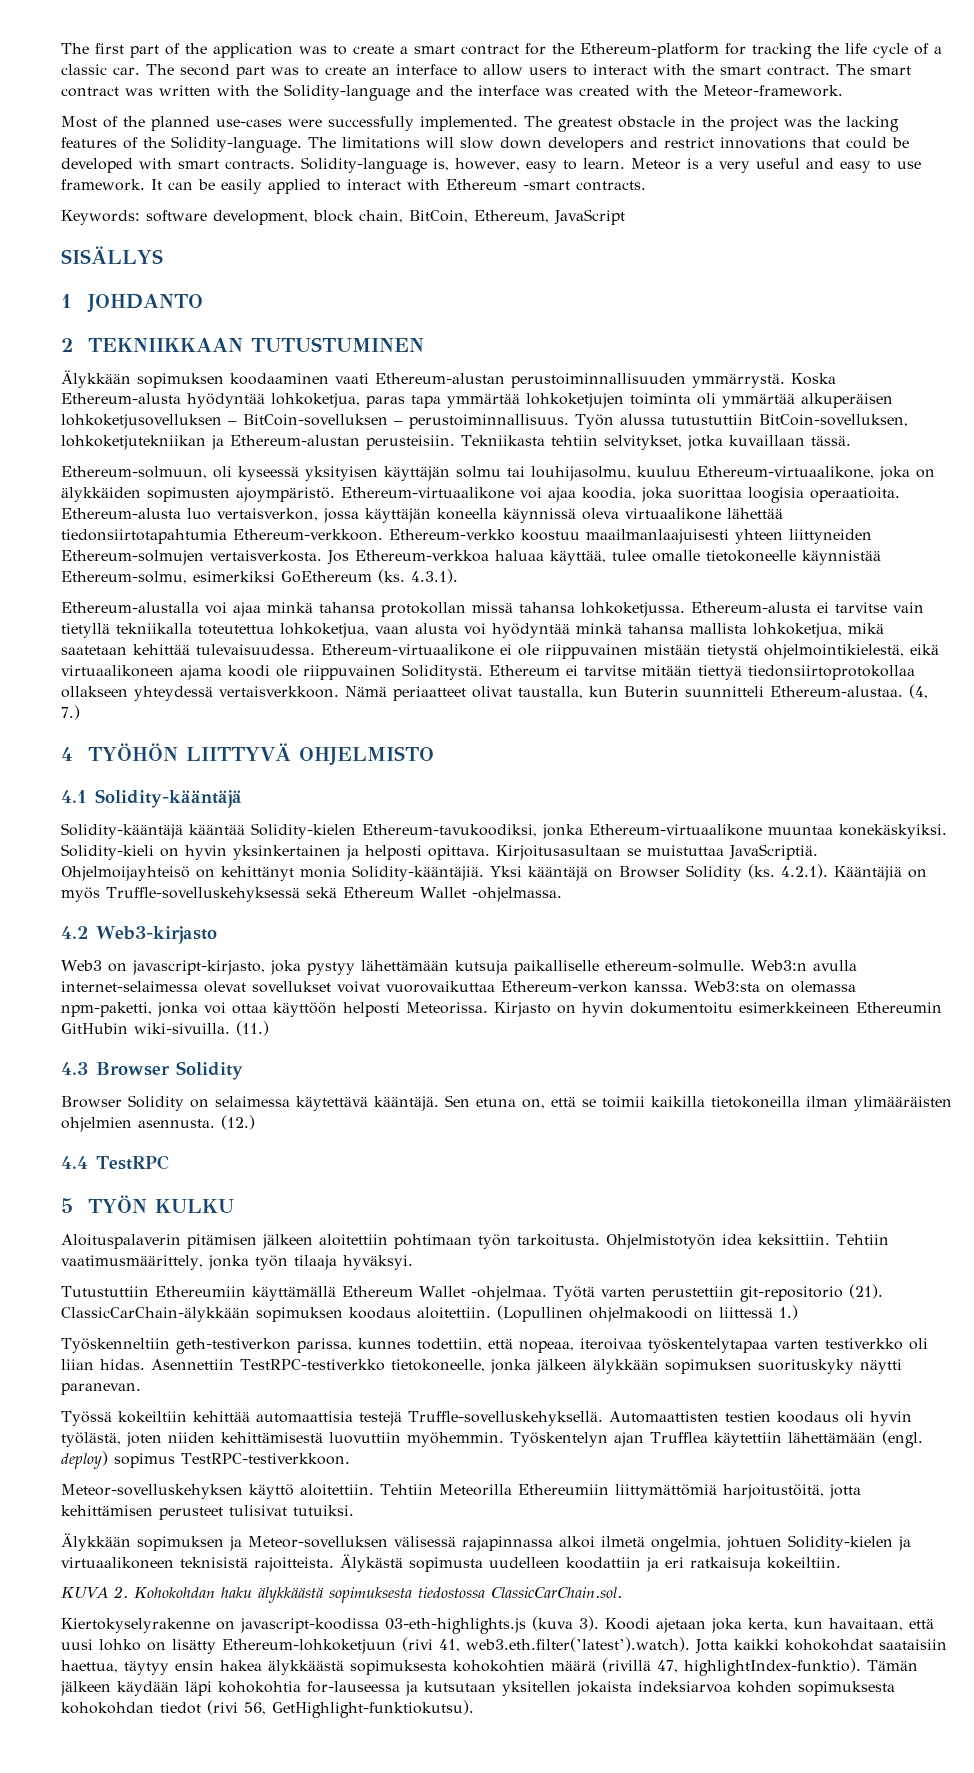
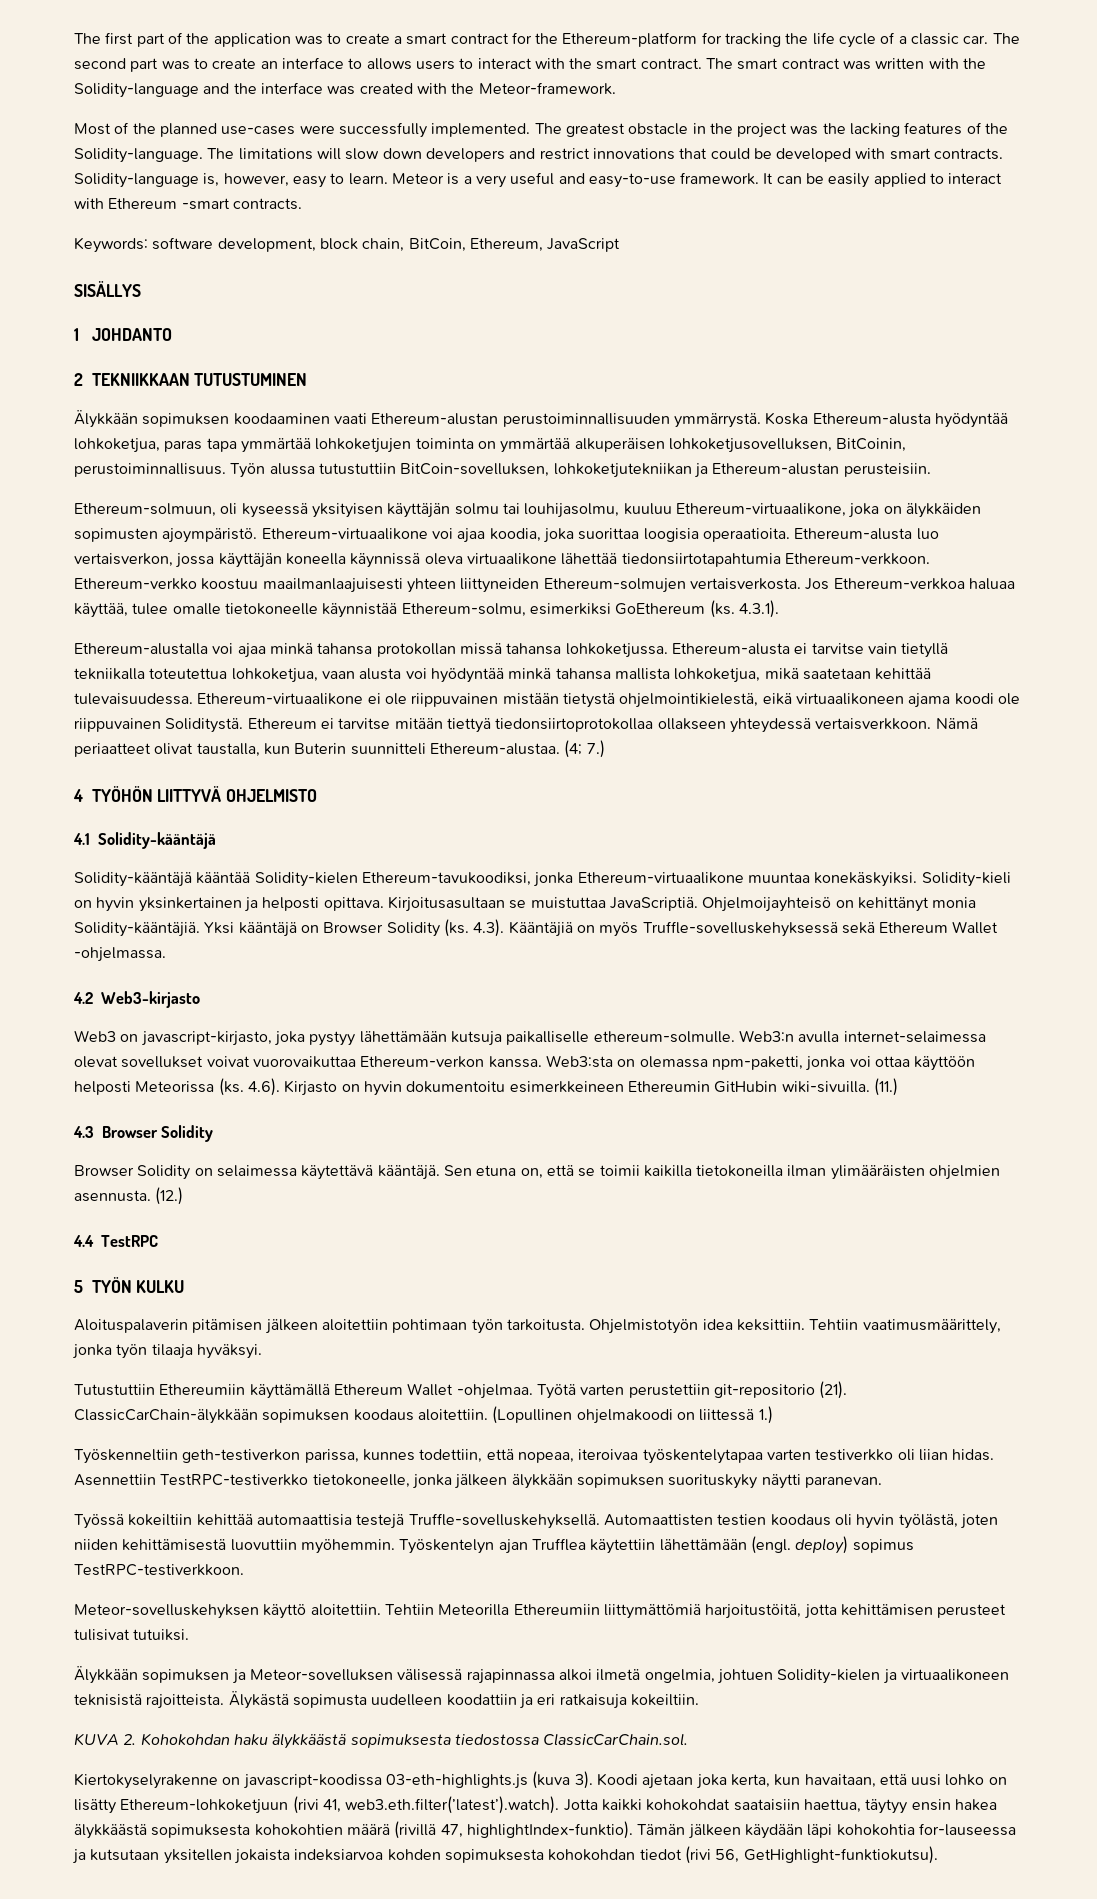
- The second part was to create an interface to allow users to interact with the smart contract.
+ The second part was to create an interface to allows users to interact with the smart contract.
- Meteor is a very useful and easy to use framework.
+ Meteor is a very useful and easy-to-use framework.
- Koska Ethereum-alusta hyödyntää lohkoketjua, paras tapa ymmärtää lohkoketjujen toiminta oli ymmärtää alkuperäisen lohkoketjusovelluksen – BitCoin-sovelluksen – perustoiminnallisuus.
+ Koska Ethereum-alusta hyödyntää lohkoketjua, paras tapa ymmärtää lohkoketjujen toiminta on ymmärtää alkuperäisen lohkoketjusovelluksen, BitCoinin, perustoiminnallisuus.
- Tekniikasta tehtiin selvitykset, jotka kuvaillaan tässä.
- (4, 7.)
+ (4; 7.)
- 4.2.1). Kääntäjiä on myös Truffle-sovelluskehyksessä sekä Ethereum Wallet -ohjelmassa.
+ 4.3). Kääntäjiä on myös Truffle-sovelluskehyksessä sekä Ethereum Wallet -ohjelmassa.
- Web3:sta on olemassa npm-paketti, jonka voi ottaa käyttöön helposti Meteorissa. Kirjasto on hyvin dokumentoitu esimerkkeineen Ethereumin GitHubin wiki-sivuilla.
+ Web3:sta on olemassa npm-paketti, jonka voi ottaa käyttöön helposti Meteorissa (ks. 4.6). Kirjasto on hyvin dokumentoitu esimerkkeineen Ethereumin GitHubin wiki-sivuilla.

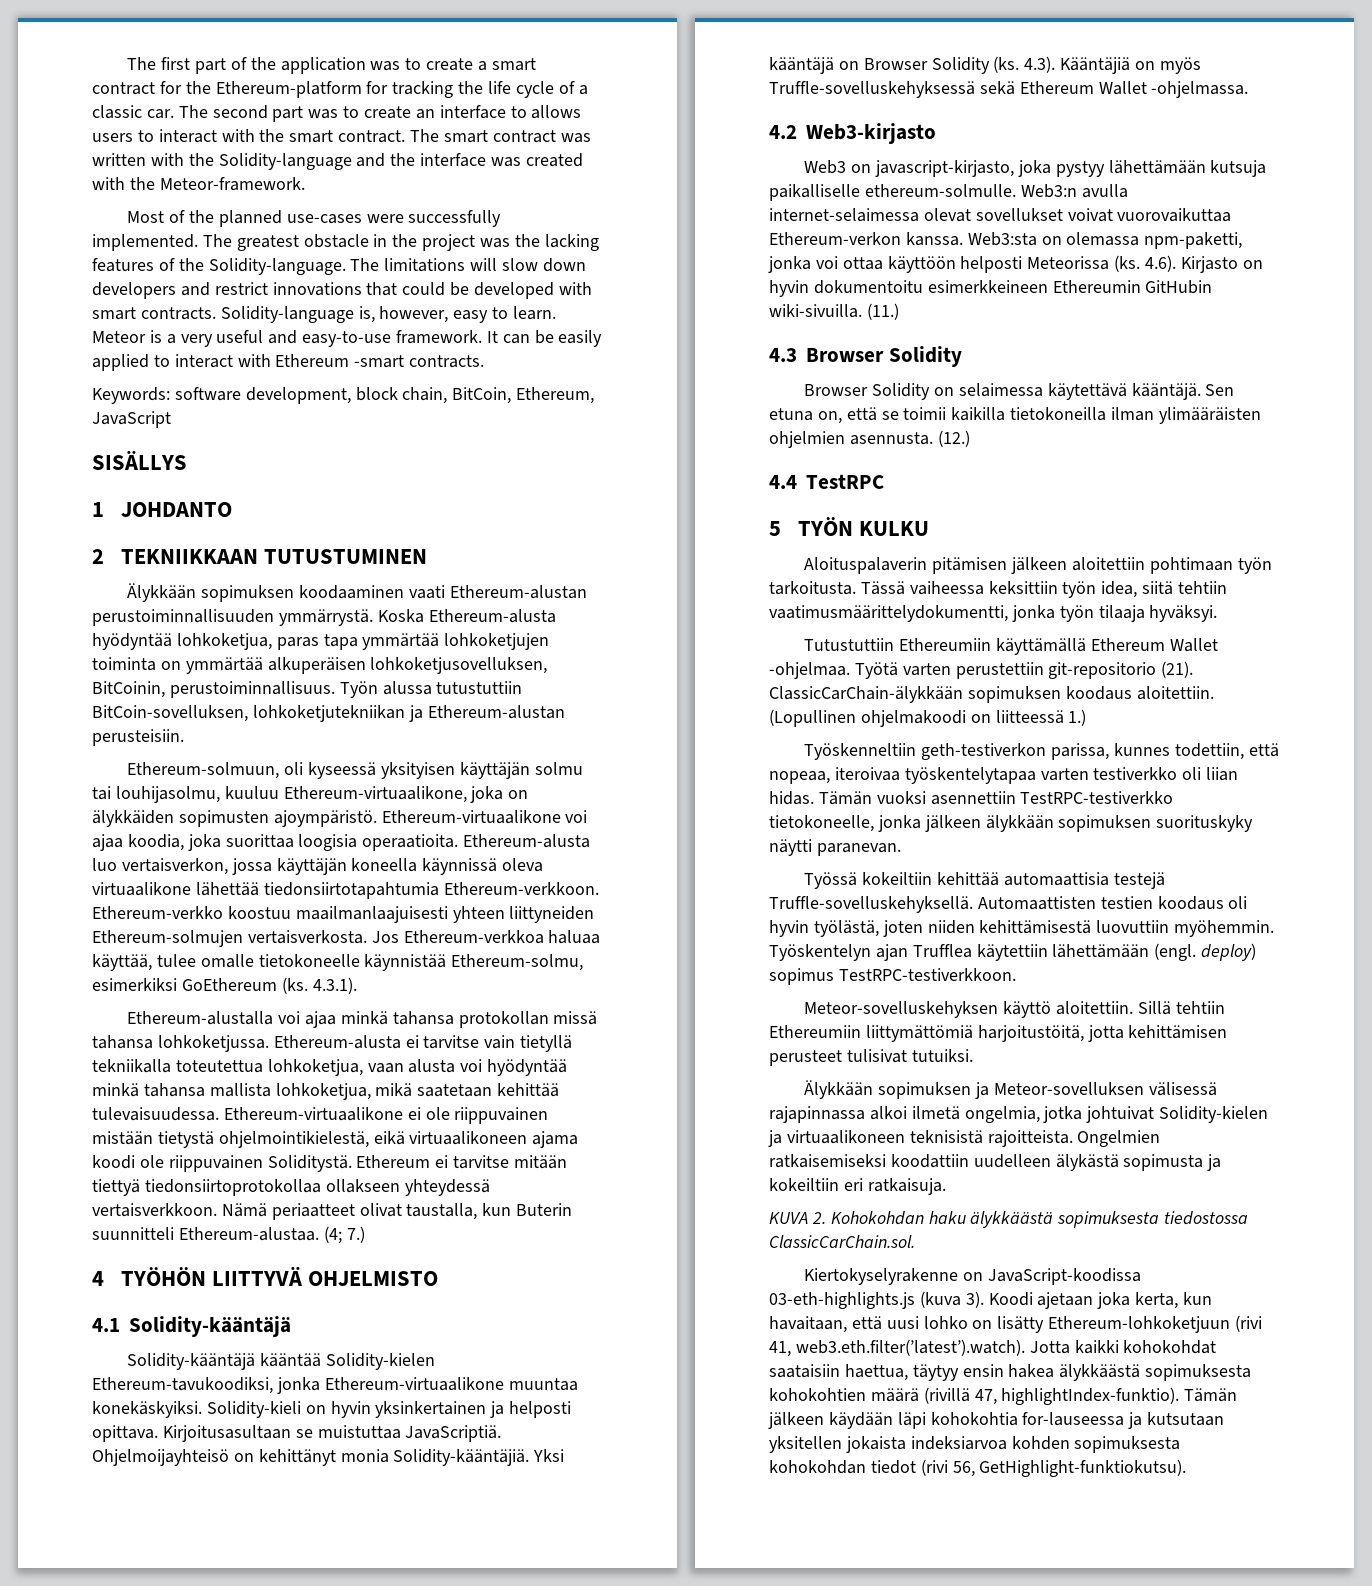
- Ohjelmistotyön idea keksittiin. Tehtiin vaatimusmäärittely, jonka työn tilaaja hyväksyi.
+ Tässä vaiheessa keksittiin työn idea, siitä tehtiin vaatimusmäärittelydokumentti, jonka työn tilaaja hyväksyi.
- (Lopullinen ohjelmakoodi on liittessä 1.)
+ (Lopullinen ohjelmakoodi on liitteessä 1.)
- Asennettiin TestRPC-testiverkko tietokoneelle, jonka jälkeen älykkään sopimuksen suorituskyky näytti paranevan.
+ Tämän vuoksi asennettiin TestRPC-testiverkko tietokoneelle, jonka jälkeen älykkään sopimuksen suorituskyky näytti paranevan.
- Tehtiin Meteorilla Ethereumiin liittymättömiä harjoitustöitä, jotta kehittämisen perusteet tulisivat tutuiksi.
+ Sillä tehtiin Ethereumiin liittymättömiä harjoitustöitä, jotta kehittämisen perusteet tulisivat tutuiksi.
- Älykkään sopimuksen ja Meteor-sovelluksen välisessä rajapinnassa alkoi ilmetä ongelmia, johtuen Solidity-kielen ja virtuaalikoneen teknisistä rajoitteista.
+ Älykkään sopimuksen ja Meteor-sovelluksen välisessä rajapinnassa alkoi ilmetä ongelmia, jotka johtuivat Solidity-kielen ja virtuaalikoneen teknisistä rajoitteista.
- Älykästä sopimusta uudelleen koodattiin ja eri ratkaisuja kokeiltiin.
+ Ongelmien ratkaisemiseksi koodattiin uudelleen älykästä sopimusta ja kokeiltiin eri ratkaisuja.
- Kiertokyselyrakenne on javascript-koodissa 03-eth-highlights.js (kuva 3).
+ Kiertokyselyrakenne on JavaScript-koodissa 03-eth-highlights.js (kuva 3).

